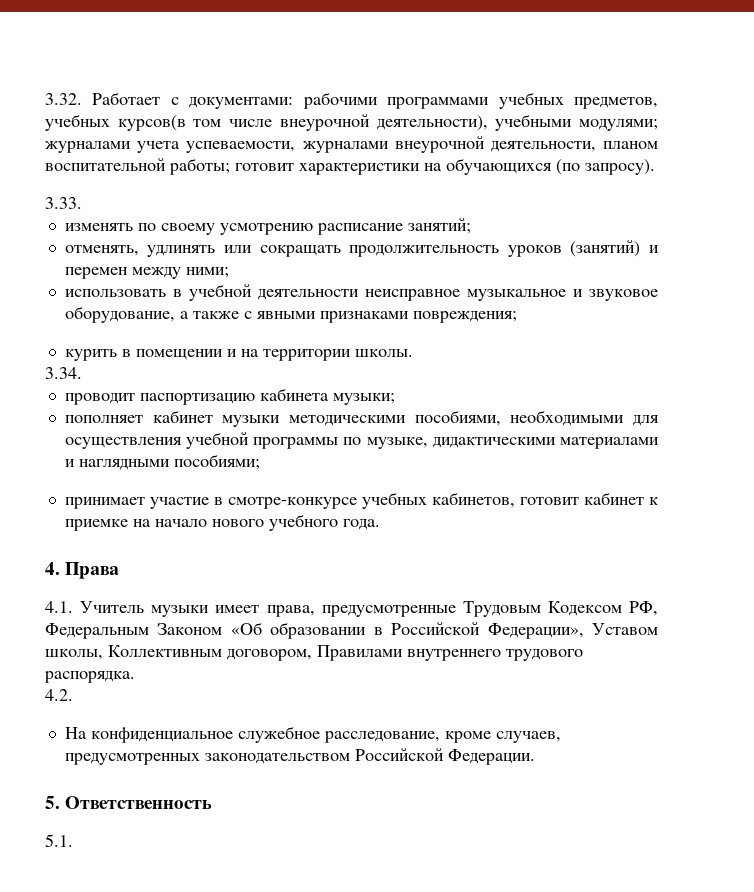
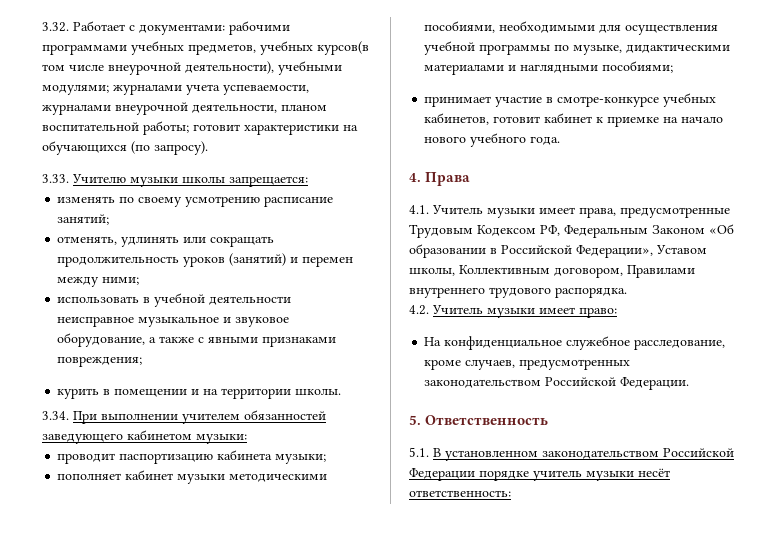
- 3.33.
+ 3.33. Учителю музыки школы запрещается:
- 3.34.
+ 3.34. При выполнении учителем обязанностей заведующего кабинетом музыки:
- 4.2.
+ 4.2. Учитель музыки имеет право:
- 5.1.
+ 5.1. В установленном законодательством Российской Федерации порядке учитель музыки несёт ответственность:

